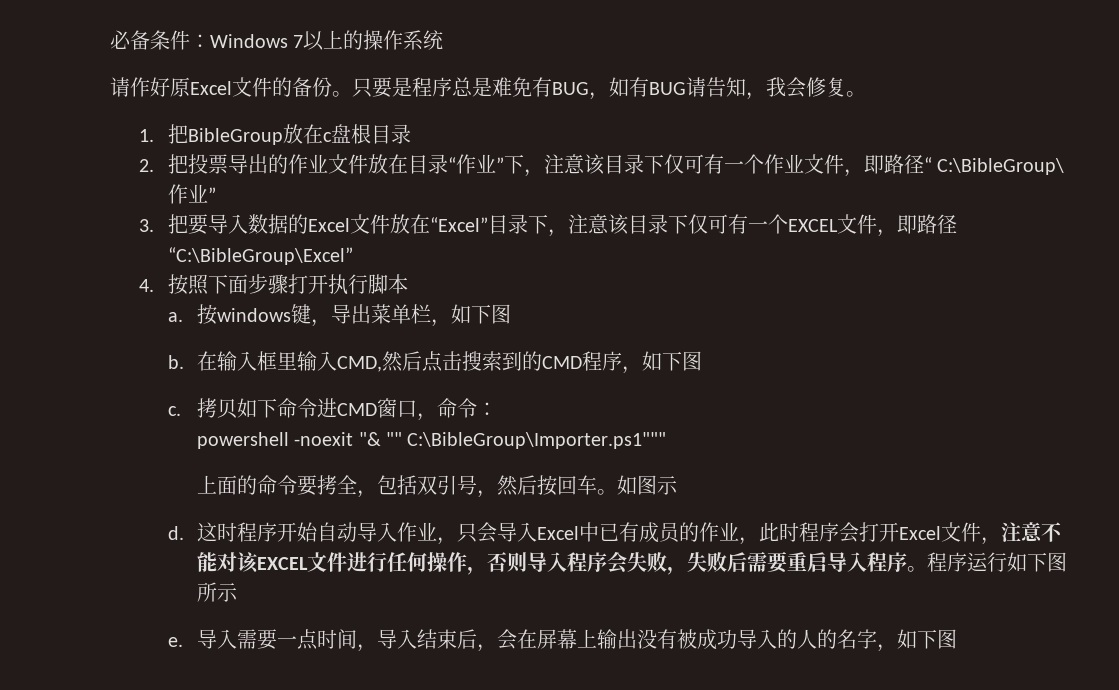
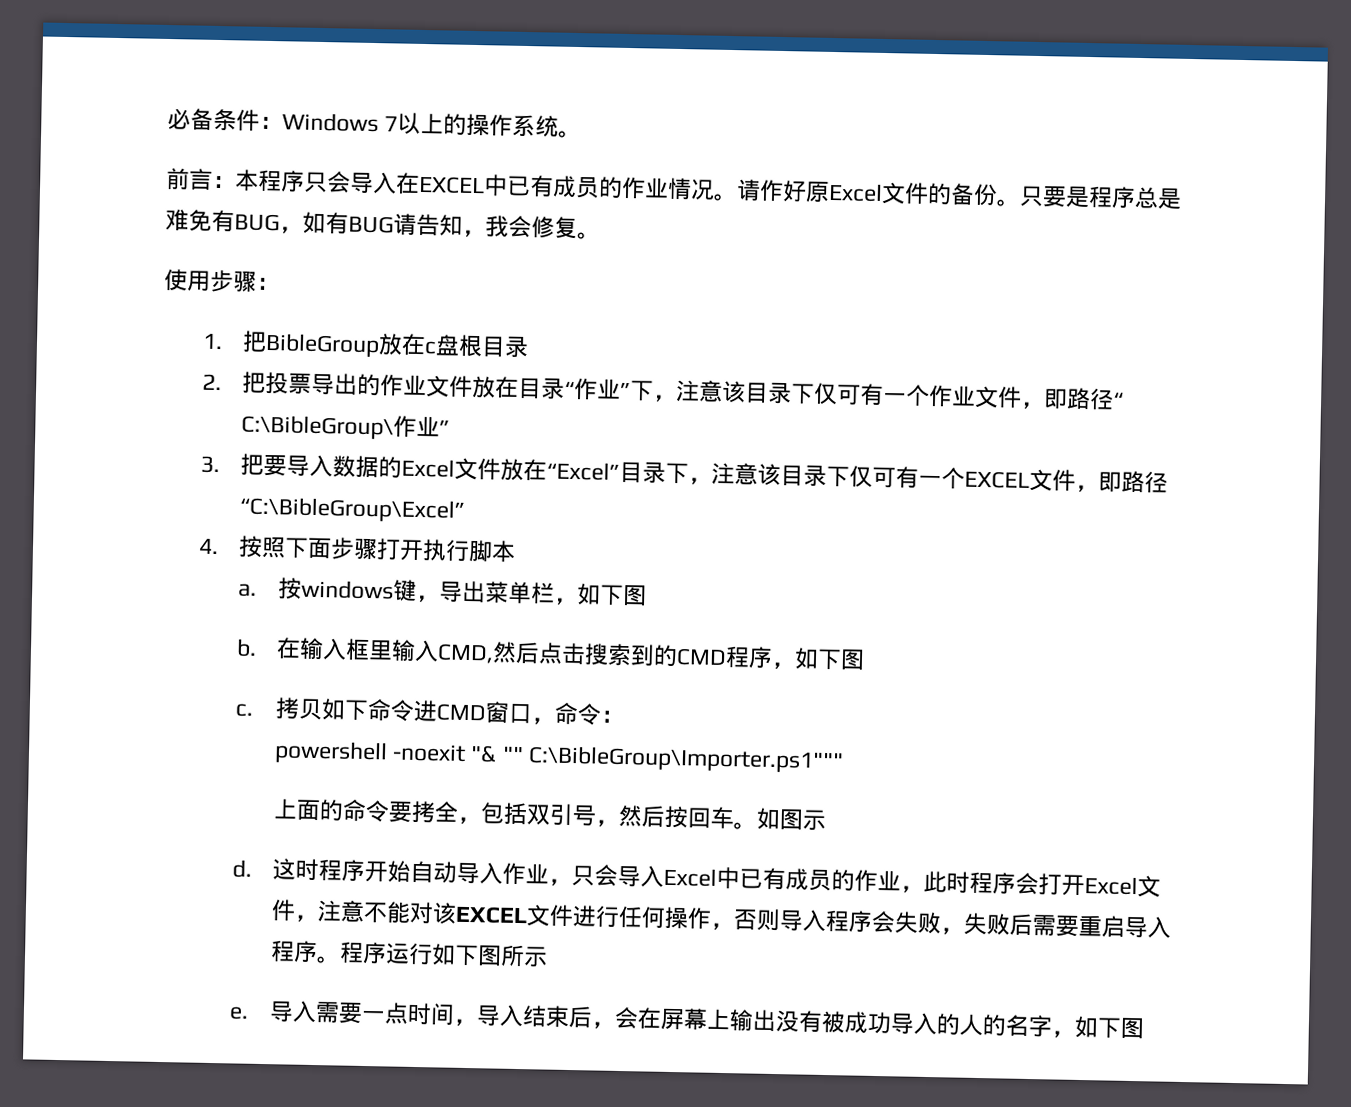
- 必备条件：Windows 7以上的操作系统
- 请作好原Excel文件的备份。
+ 必备条件：Windows 7以上的操作系统。
+ 前言：本程序只会导入在EXCEL中已有成员的作业情况。请作好原Excel文件的备份。
+ 使用步骤：

